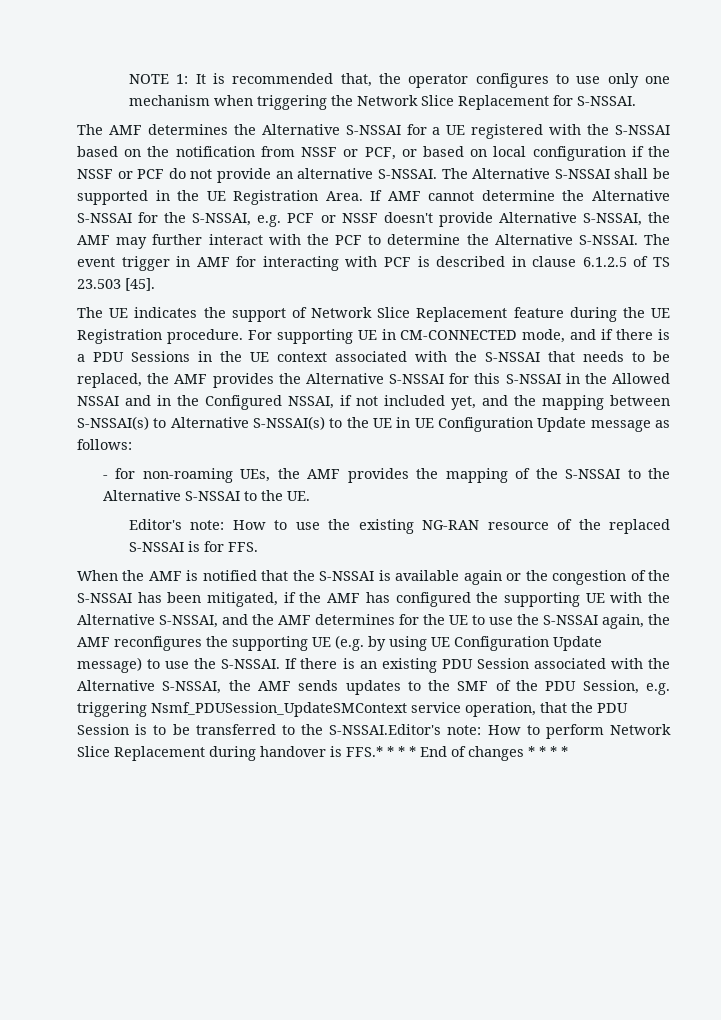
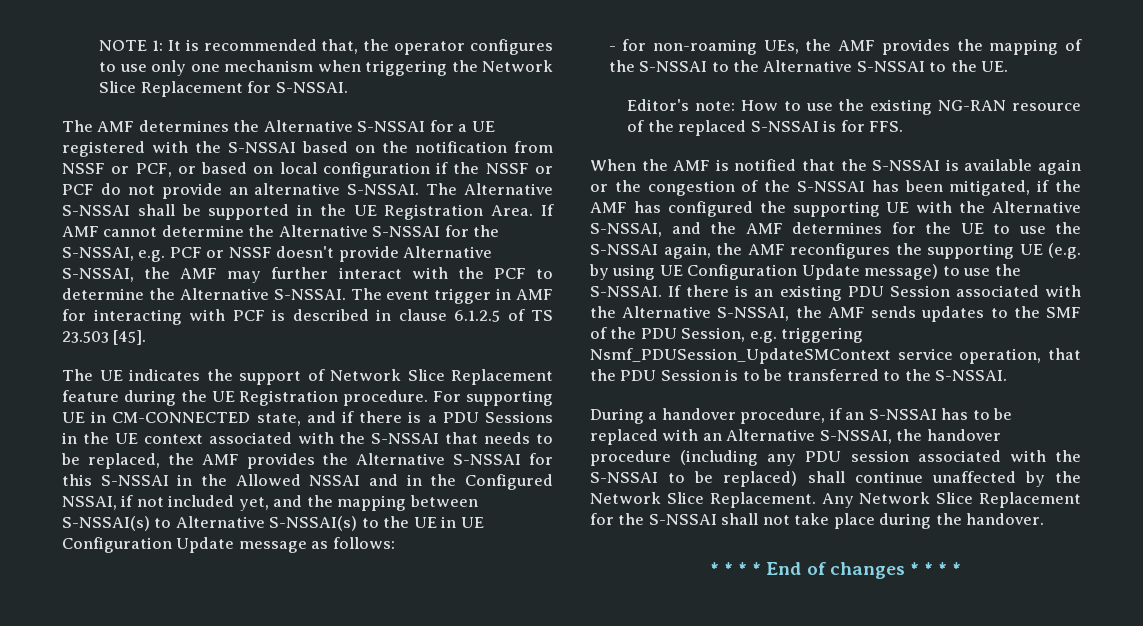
- For supporting UE in CM-CONNECTED mode, and if there is a PDU Sessions in the UE context associated with the S-NSSAI that needs to be replaced, the AMF provides the Alternative S-NSSAI for this S-NSSAI in the Allowed NSSAI and in the Configured NSSAI, if not included yet, and the mapping between S-NSSAI(s) to Alternative S-NSSAI(s) to the UE in UE Configuration Update message as follows:
+ For supporting UE in CM-CONNECTED state, and if there is a PDU Sessions in the UE context associated with the S-NSSAI that needs to be replaced, the AMF provides the Alternative S-NSSAI for this S-NSSAI in the Allowed NSSAI and in the Configured NSSAI, if not included yet, and the mapping between S-NSSAI(s) to Alternative S-NSSAI(s) to the UE in UE Configuration Update message as follows:
- If there is an existing PDU Session associated with the Alternative S-NSSAI, the AMF sends updates to the SMF of the PDU Session, e.g. triggering Nsmf_PDUSession_UpdateSMContext service operation, that the PDU Session is to be transferred to the S-NSSAI.Editor's note: How to perform Network Slice Replacement during handover is FFS.* * * * End of changes * * * *
+ If there is an existing PDU Session associated with the Alternative S-NSSAI, the AMF sends updates to the SMF of the PDU Session, e.g. triggering Nsmf_PDUSession_UpdateSMContext service operation, that the PDU Session is to be transferred to the S-NSSAI.
+ During a handover procedure, if an S-NSSAI has to be replaced with an Alternative S-NSSAI, the handover procedure (including any PDU session associated with the S-NSSAI to be replaced) shall continue unaffected by the Network Slice Replacement. Any Network Slice Replacement for the S-NSSAI shall not take place during the handover.
+ * * * * End of changes * * * *

